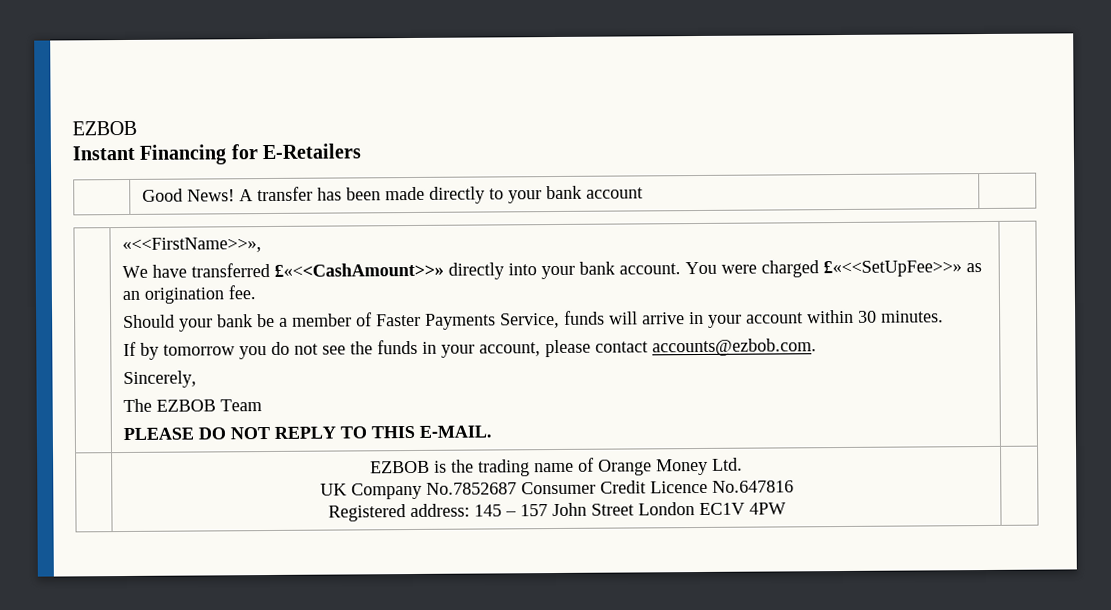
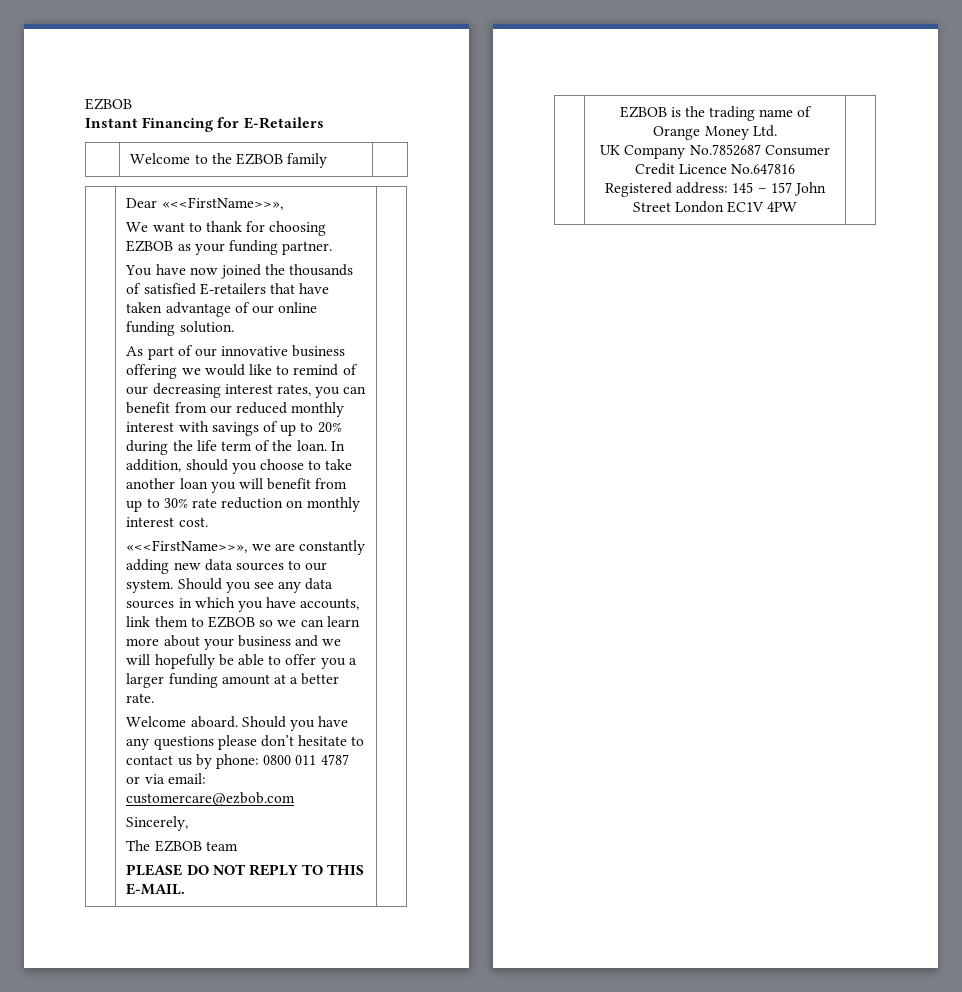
- | Good News! A transfer has been made directly to your bank account |
- | «<<FirstName>>»,
- We have transferred £«<<CashAmount>>» directly into your bank account. You were charged £«<<SetUpFee>>» as an origination fee.
- Should your bank be a member of Faster Payments Service, funds will arrive in your account within 30 minutes.
- If by tomorrow you do not see the funds in your account, please contact accounts@ezbob.com.
+ | Welcome to the EZBOB family |
+ | Dear «<<FirstName>>»,
+ We want to thank for choosing EZBOB as your funding partner.
+ You have now joined the thousands of satisfied E-retailers that have taken advantage of our online funding solution.
+ As part of our innovative business offering we would like to remind of our decreasing interest rates, you can benefit from our reduced monthly interest with savings of up to 20% during the life term of the loan. In addition, should you choose to take another loan you will benefit from up to 30% rate reduction on monthly interest cost.
+ «<<FirstName>>», we are constantly adding new data sources to our system. Should you see any data sources in which you have accounts, link them to EZBOB so we can learn more about your business and we will hopefully be able to offer you a larger funding amount at a better rate.
+ Welcome aboard. Should you have any questions please don’t hesitate to contact us by phone: 0800 011 4787 or via email: customercare@ezbob.com
- The EZBOB Team
+ The EZBOB team

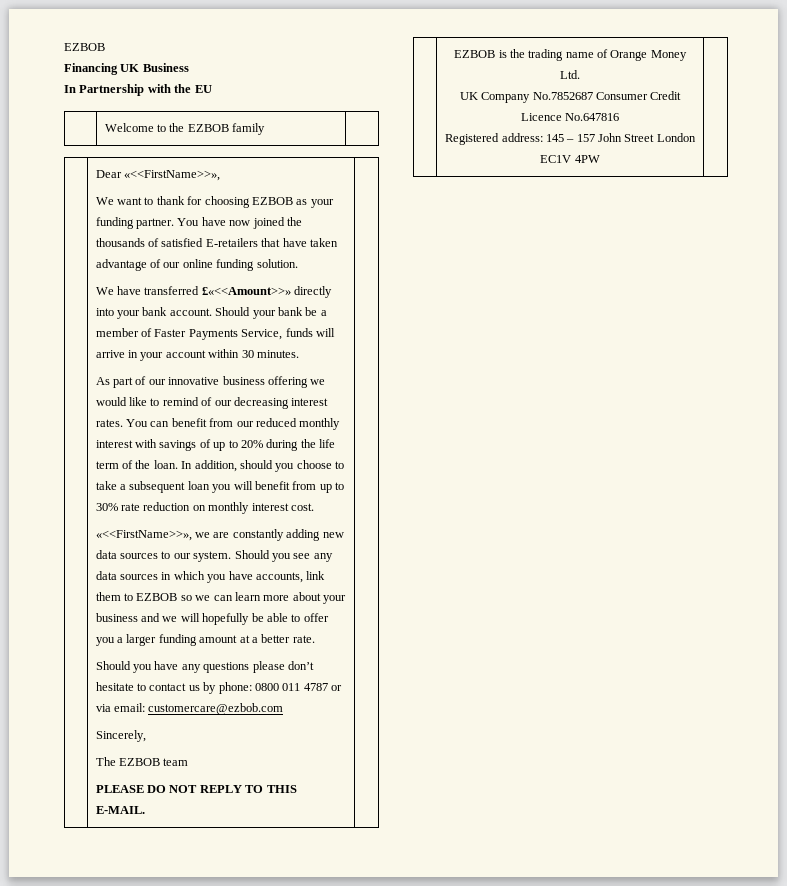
- Instant Financing for E-Retailers
+ Financing UK Business
+ In Partnership with the EU
- We want to thank for choosing EZBOB as your funding partner.
- You have now joined the thousands of satisfied E-retailers that have taken advantage of our online funding solution.
+ We want to thank for choosing EZBOB as your funding partner. You have now joined the thousands of satisfied E-retailers that have taken advantage of our online funding solution.
+ We have transferred £«<<Amount>>» directly into your bank account. Should your bank be a member of Faster Payments Service, funds will arrive in your account within 30 minutes.
- As part of our innovative business offering we would like to remind of our decreasing interest rates, you can benefit from our reduced monthly interest with savings of up to 20% during the life term of the loan.
+ As part of our innovative business offering we would like to remind of our decreasing interest rates. You can benefit from our reduced monthly interest with savings of up to 20% during the life term of the loan.
- In addition, should you choose to take another loan you will benefit from up to 30% rate reduction on monthly interest cost.
+ In addition, should you choose to take a subsequent loan you will benefit from up to 30% rate reduction on monthly interest cost.
- Welcome aboard.

